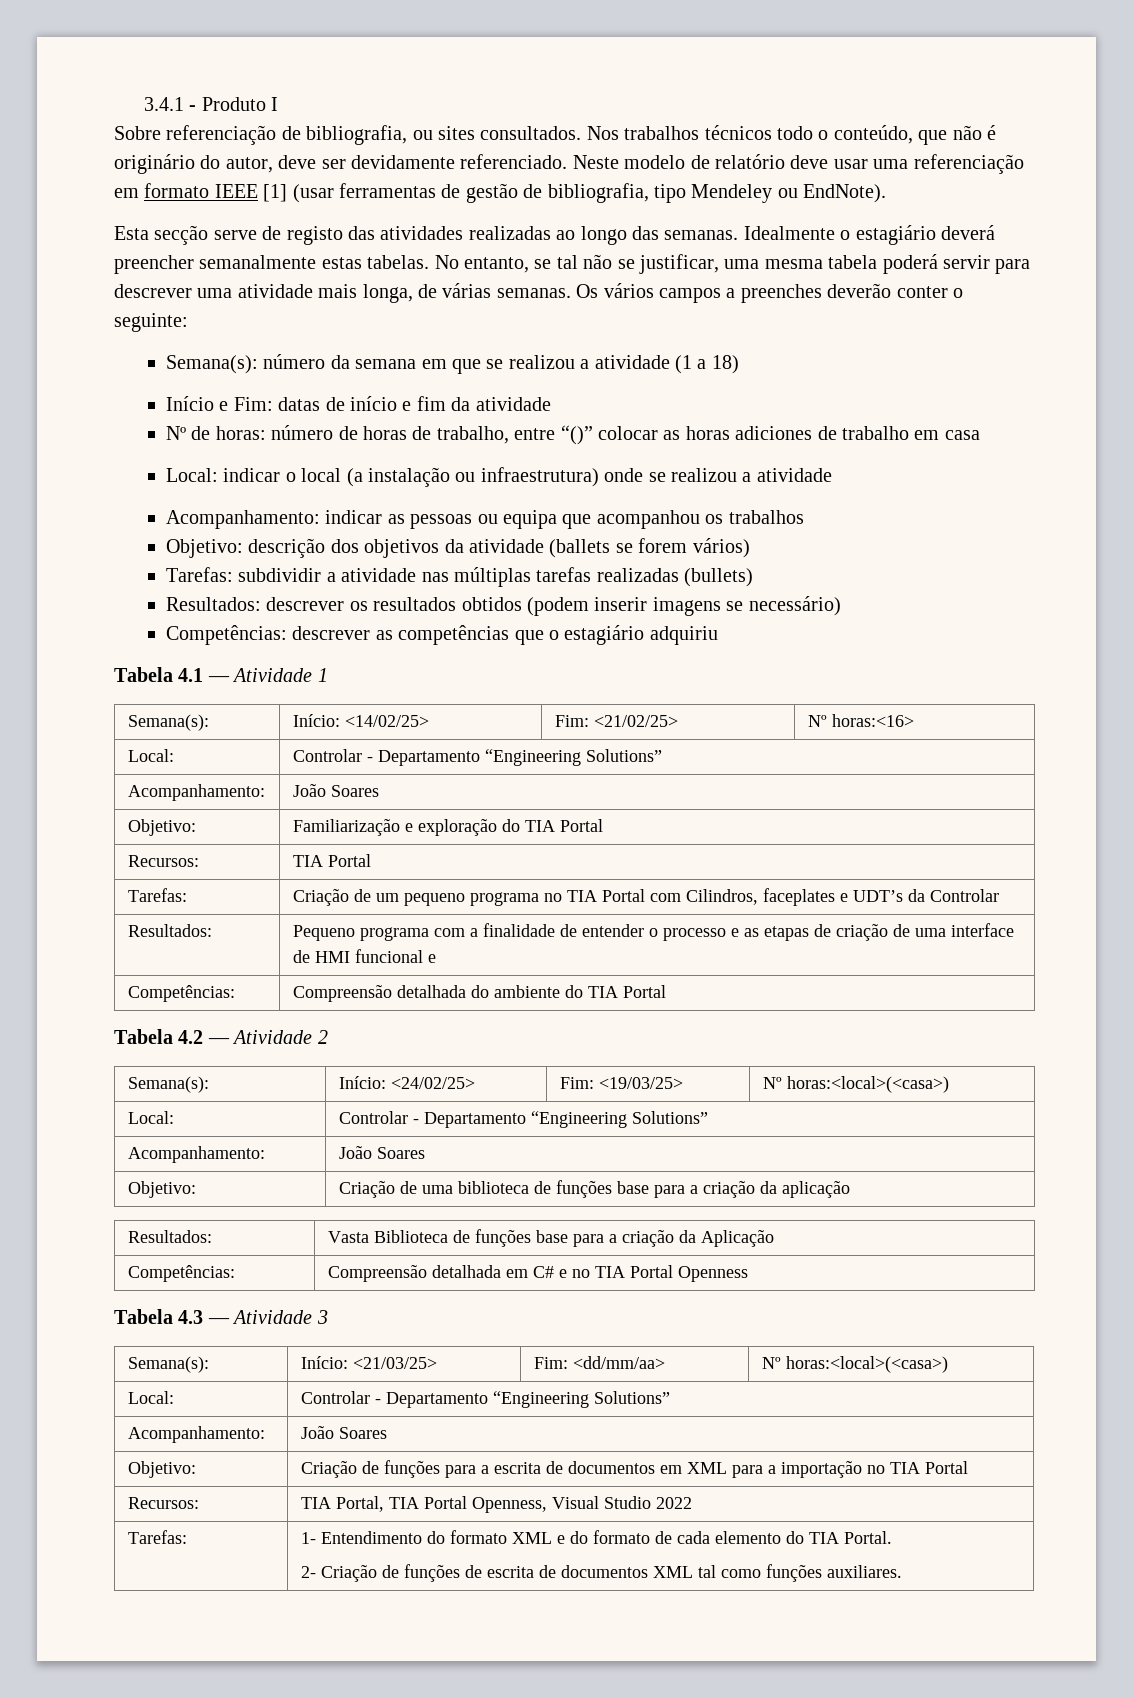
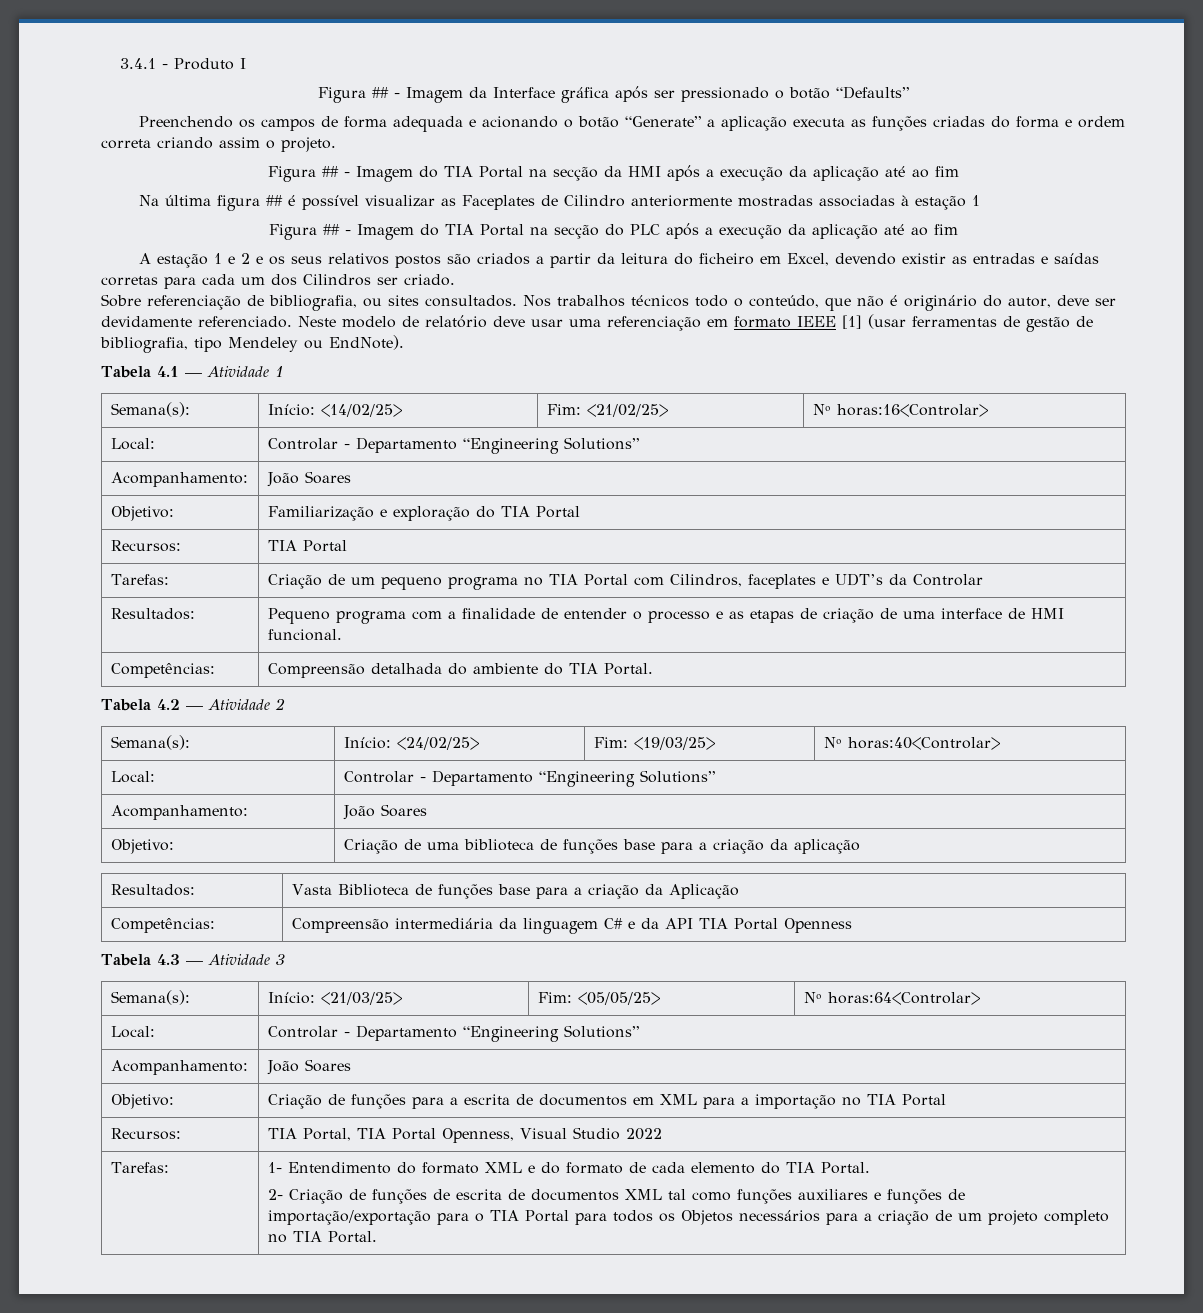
+ Figura ## - Imagem da Interface gráfica após ser pressionado o botão “Defaults”
+ Preenchendo os campos de forma adequada e acionando o botão “Generate” a aplicação executa as funções criadas do forma e ordem correta criando assim o projeto.
+ Figura ## - Imagem do TIA Portal na secção da HMI após a execução da aplicação até ao fim
+ Na última figura ## é possível visualizar as Faceplates de Cilindro anteriormente mostradas associadas à estação 1
+ Figura ## - Imagem do TIA Portal na secção do PLC após a execução da aplicação até ao fim
+ A estação 1 e 2 e os seus relativos postos são criados a partir da leitura do ficheiro em Excel, devendo existir as entradas e saídas corretas para cada um dos Cilindros ser criado.
- Esta secção serve de registo das atividades realizadas ao longo das semanas. Idealmente o estagiário deverá preencher semanalmente estas tabelas. No entanto, se tal não se justificar, uma mesma tabela poderá servir para descrever uma atividade mais longa, de várias semanas. Os vários campos a preenches deverão conter o seguinte:
- Semana(s): número da semana em que se realizou a atividade (1 a 18)
- Início e Fim: datas de início e fim da atividade
- Nº de horas: número de horas de trabalho, entre “()” colocar as horas adiciones de trabalho em casa
- Local: indicar o local (a instalação ou infraestrutura) onde se realizou a atividade
- Acompanhamento: indicar as pessoas ou equipa que acompanhou os trabalhos
- Objetivo: descrição dos objetivos da atividade (ballets se forem vários)
- Tarefas: subdividir a atividade nas múltiplas tarefas realizadas (bullets)
- Resultados: descrever os resultados obtidos (podem inserir imagens se necessário)
- Competências: descrever as competências que o estagiário adquiriu
- Semana(s): | Início: <14/02/25> | Fim: <21/02/25> | Nº horas:<16>
+ Semana(s): | Início: <14/02/25> | Fim: <21/02/25> | Nº horas:16<Controlar>
- Resultados: | Pequeno programa com a finalidade de entender o processo e as etapas de criação de uma interface de HMI funcional e
+ Resultados: | Pequeno programa com a finalidade de entender o processo e as etapas de criação de uma interface de HMI funcional.
- Competências: | Compreensão detalhada do ambiente do TIA Portal
+ Competências: | Compreensão detalhada do ambiente do TIA Portal.
- Semana(s): | Início: <24/02/25> | Fim: <19/03/25> | Nº horas:<local>(<casa>)
+ Semana(s): | Início: <24/02/25> | Fim: <19/03/25> | Nº horas:40<Controlar>
- Competências: | Compreensão detalhada em C# e no TIA Portal Openness
+ Competências: | Compreensão intermediária da linguagem C# e da API TIA Portal Openness
- Semana(s): | Início: <21/03/25> | Fim: <dd/mm/aa> | Nº horas:<local>(<casa>)
+ Semana(s): | Início: <21/03/25> | Fim: <05/05/25> | Nº horas:64<Controlar>
- 2- Criação de funções de escrita de documentos XML tal como funções auxiliares.
+ 2- Criação de funções de escrita de documentos XML tal como funções auxiliares e funções de importação/exportação para o TIA Portal para todos os Objetos necessários para a criação de um projeto completo no TIA Portal.

